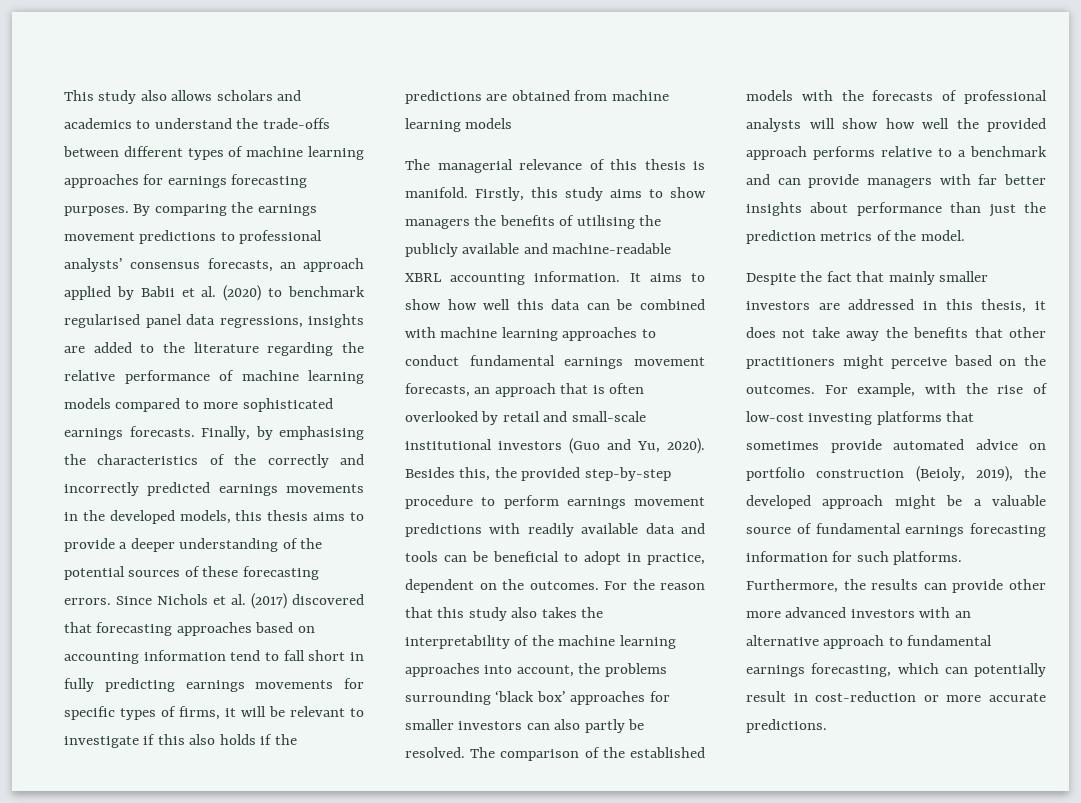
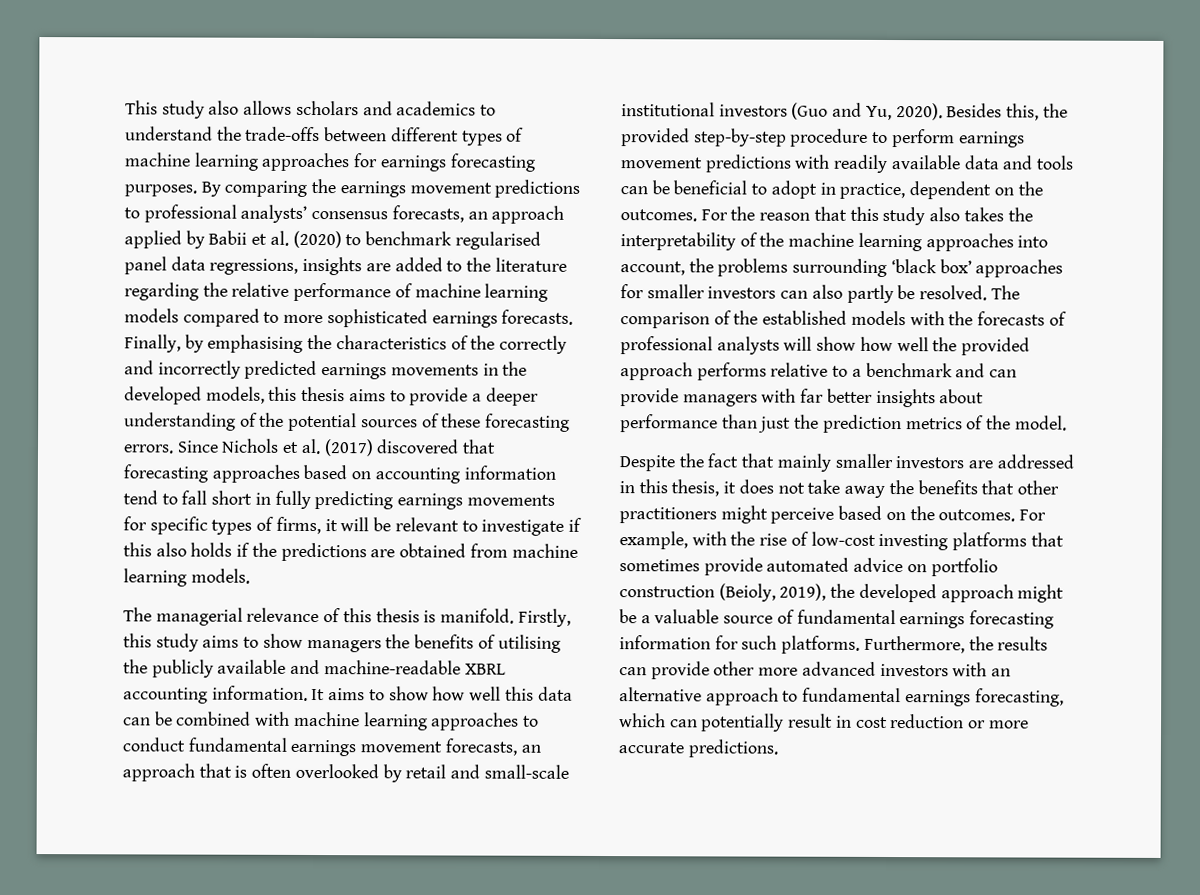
- Since Nichols et al. (2017) discovered that forecasting approaches based on accounting information tend to fall short in fully predicting earnings movements for specific types of firms, it will be relevant to investigate if this also holds if the predictions are obtained from machine learning models
+ Since Nichols et al. (2017) discovered that forecasting approaches based on accounting information tend to fall short in fully predicting earnings movements for specific types of firms, it will be relevant to investigate if this also holds if the predictions are obtained from machine learning models.
- Furthermore, the results can provide other more advanced investors with an alternative approach to fundamental earnings forecasting, which can potentially result in cost-reduction or more accurate predictions.
+ Furthermore, the results can provide other more advanced investors with an alternative approach to fundamental earnings forecasting, which can potentially result in cost reduction or more accurate predictions.

